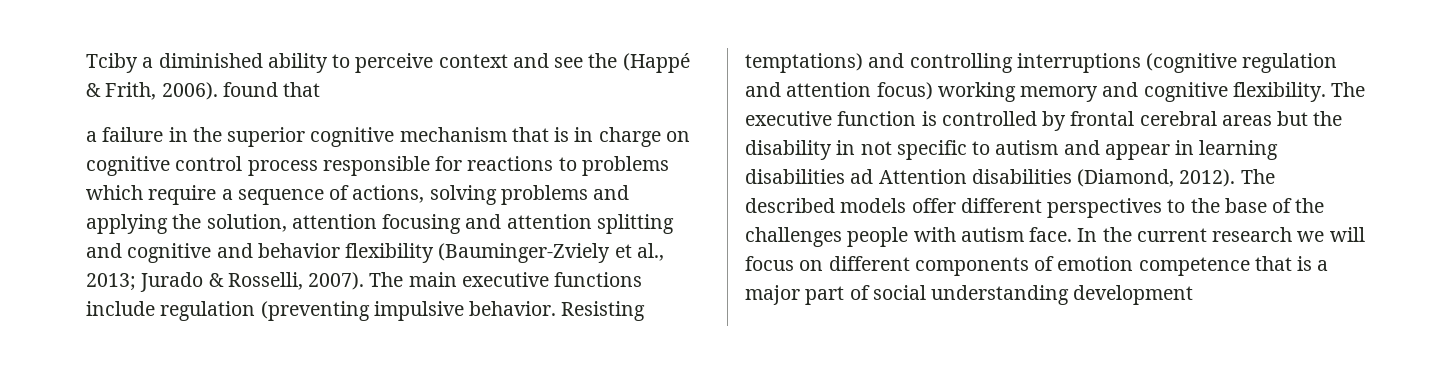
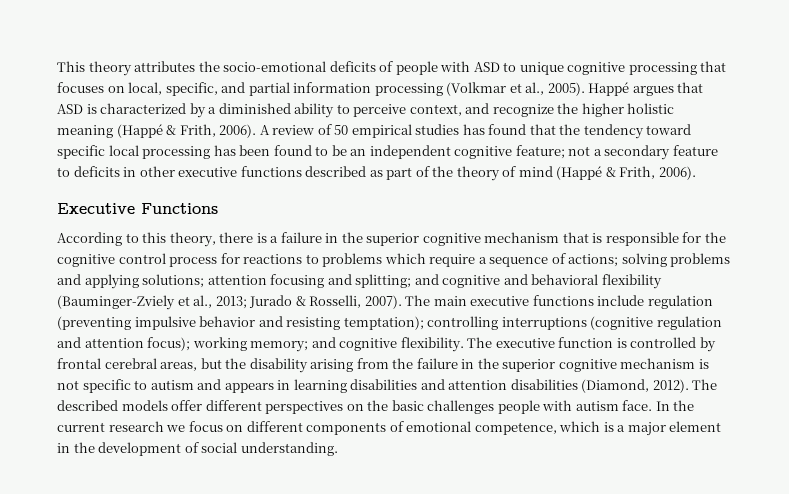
- Tciby a diminished ability to perceive context and see the (Happé & Frith, 2006). found that
- a failure in the superior cognitive mechanism that is in charge on cognitive control process responsible for reactions to problems which require a sequence of actions, solving problems and applying the solution, attention focusing and attention splitting and cognitive and behavior flexibility (Bauminger-Zviely et al., 2013; Jurado & Rosselli, 2007).
+ This theory attributes the socio-emotional deficits of people with ASD to unique cognitive processing that focuses on local, specific, and partial information processing (Volkmar et al., 2005). Happé argues that ASD is characterized by a diminished ability to perceive context, and recognize the higher holistic meaning (Happé & Frith, 2006). A review of 50 empirical studies has found that the tendency toward specific local processing has been found to be an independent cognitive feature; not a secondary feature to deficits in other executive functions described as part of the theory of mind (Happé & Frith, 2006).
+ Executive Functions
+ According to this theory, there is a failure in the superior cognitive mechanism that is responsible for the cognitive control process for reactions to problems which require a sequence of actions; solving problems and applying solutions; attention focusing and splitting; and cognitive and behavioral flexibility (Bauminger-Zviely et al., 2013; Jurado & Rosselli, 2007).
- The main executive functions include regulation (preventing impulsive behavior. Resisting temptations) and controlling interruptions (cognitive regulation and attention focus) working memory and cognitive flexibility.
+ The main executive functions include regulation (preventing impulsive behavior and resisting temptation); controlling interruptions (cognitive regulation and attention focus); working memory; and cognitive flexibility.
- The executive function is controlled by frontal cerebral areas but the disability in not specific to autism and appear in learning disabilities ad Attention disabilities (Diamond, 2012).
+ The executive function is controlled by frontal cerebral areas, but the disability arising from the failure in the superior cognitive mechanism is not specific to autism and appears in learning disabilities and attention disabilities (Diamond, 2012).
- The described models offer different perspectives to the base of the challenges people with autism face.
+ The described models offer different perspectives on the basic challenges people with autism face.
- In the current research we will focus on different components of emotion competence that is a major part of social understanding development
+ In the current research we focus on different components of emotional competence, which is a major element in the development of social understanding.

